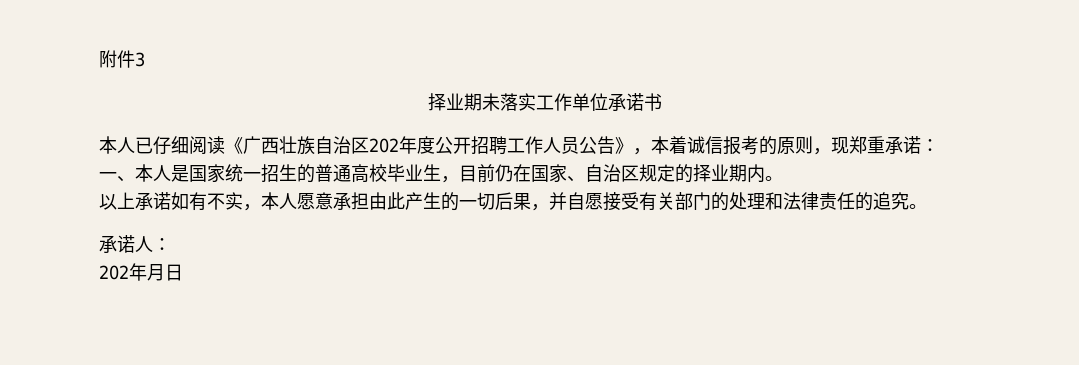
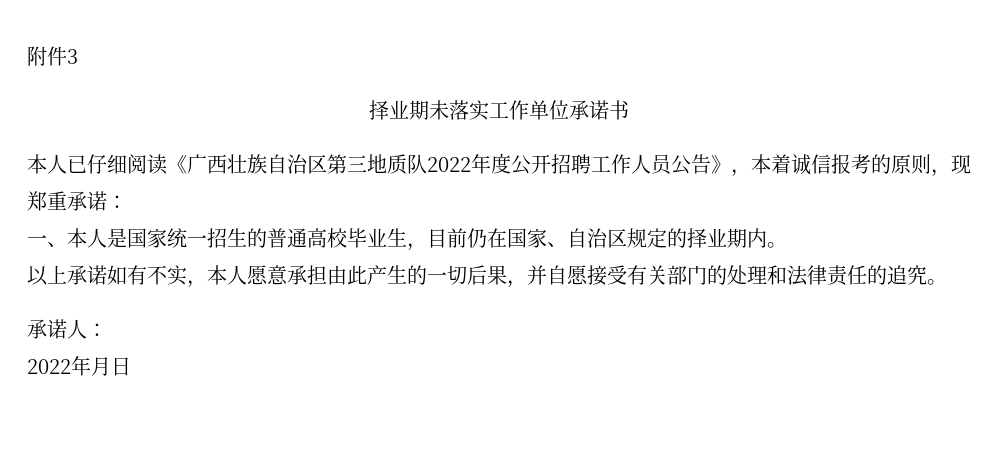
- 本人已仔细阅读《广西壮族自治区202年度公开招聘工作人员公告》，本着诚信报考的原则，现郑重承诺：
+ 本人已仔细阅读《广西壮族自治区第三地质队2022年度公开招聘工作人员公告》，本着诚信报考的原则，现郑重承诺：
- 202年月日
+ 2022年月日

